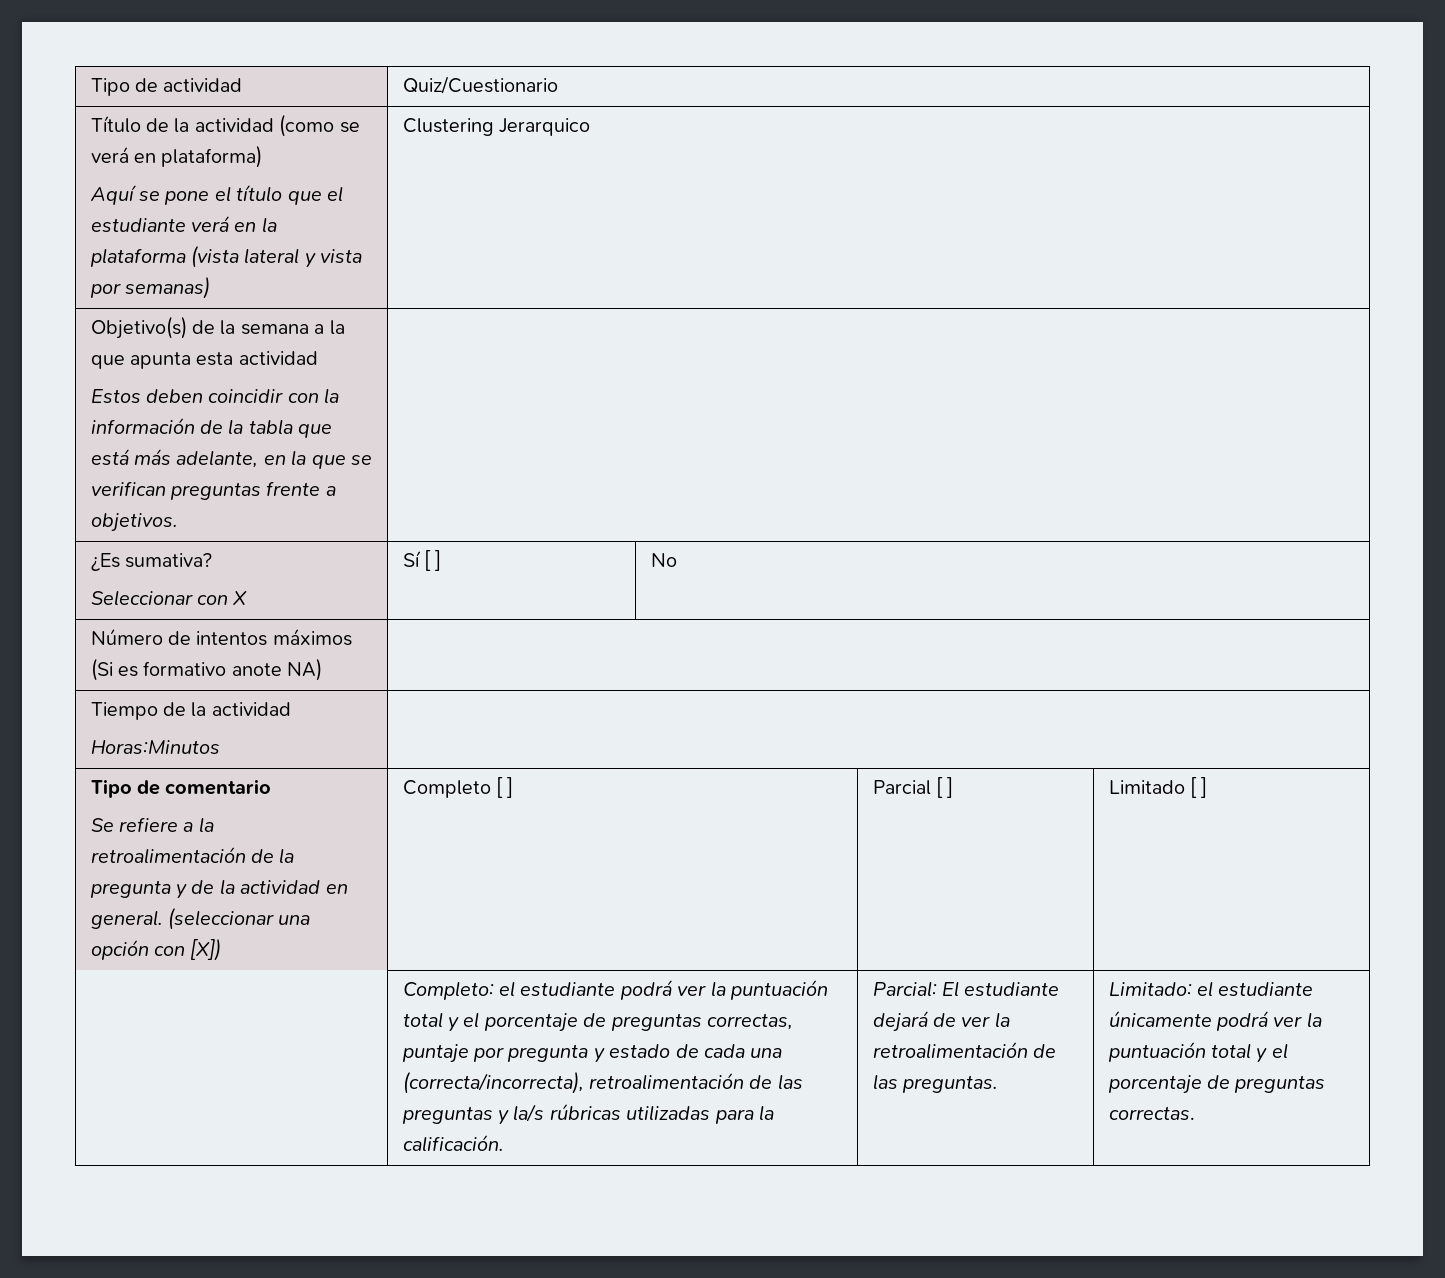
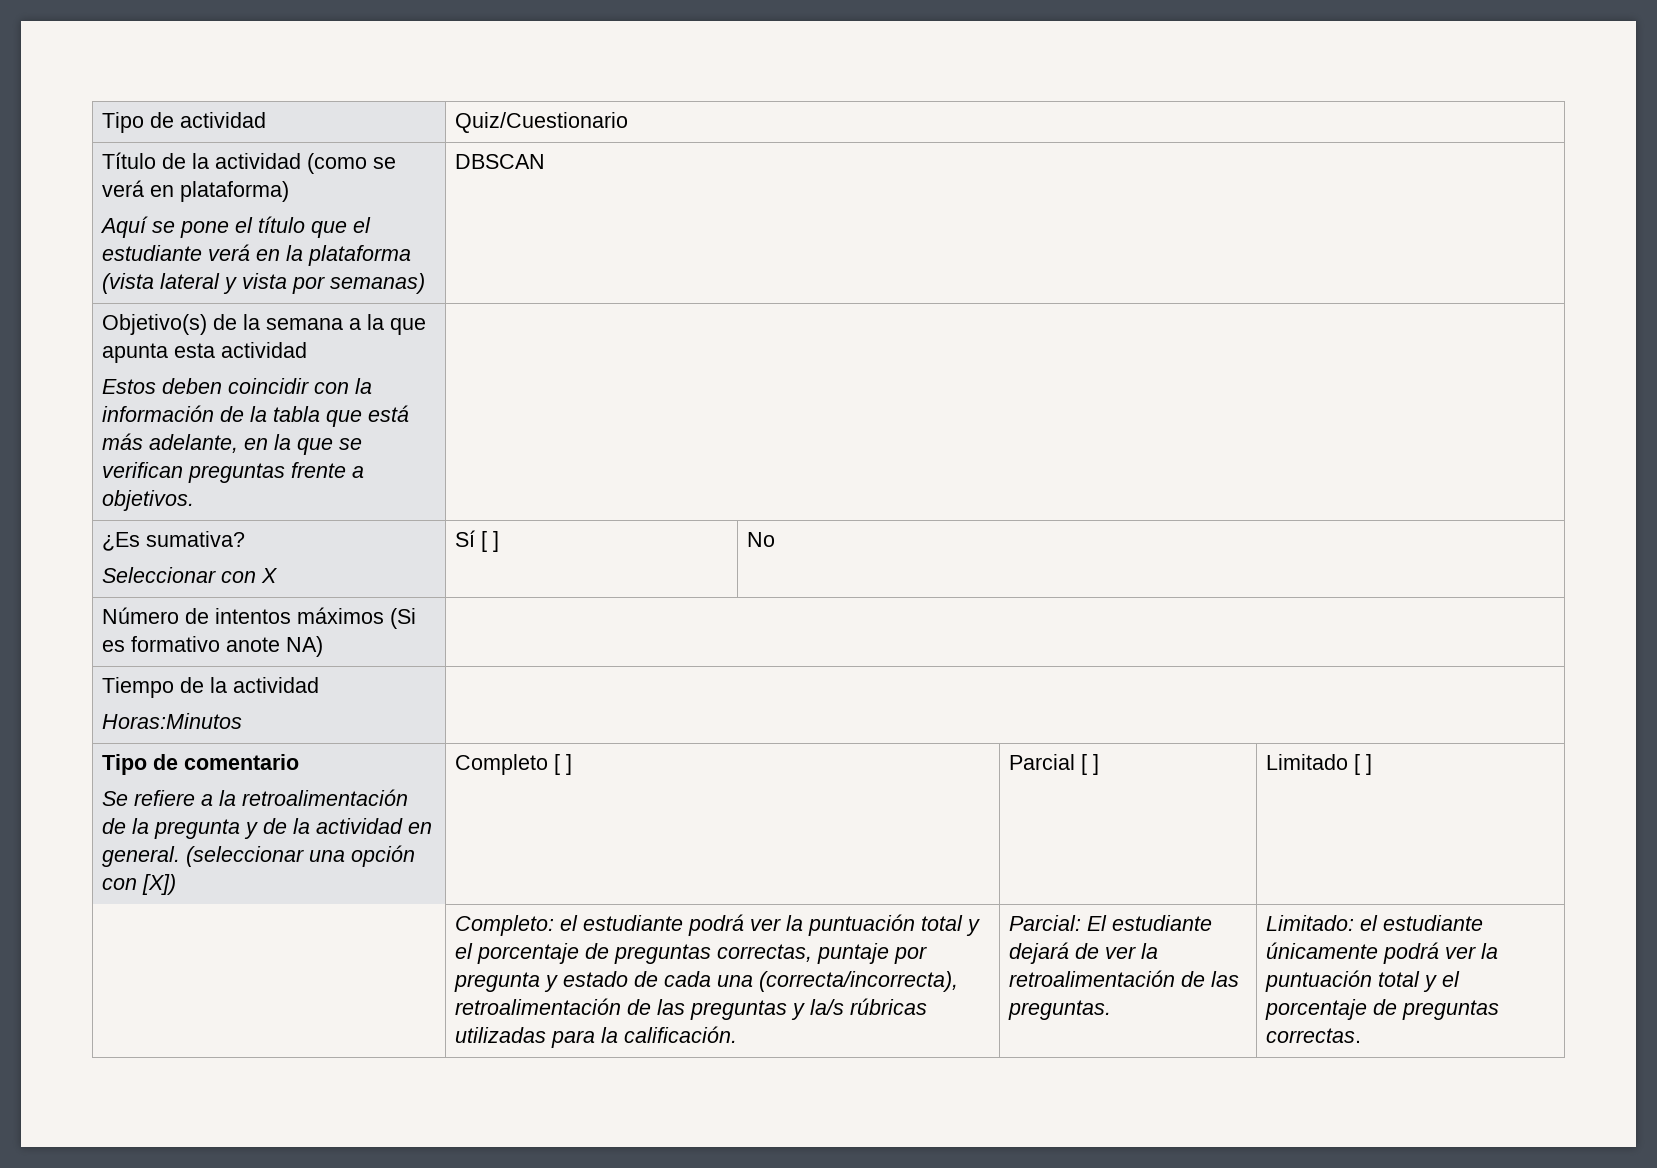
  Título de la actividad (como se verá en plataforma)
- Aquí se pone el título que el estudiante verá en la plataforma (vista lateral y vista por semanas) | Clustering Jerarquico
+ Aquí se pone el título que el estudiante verá en la plataforma (vista lateral y vista por semanas) | DBSCAN

